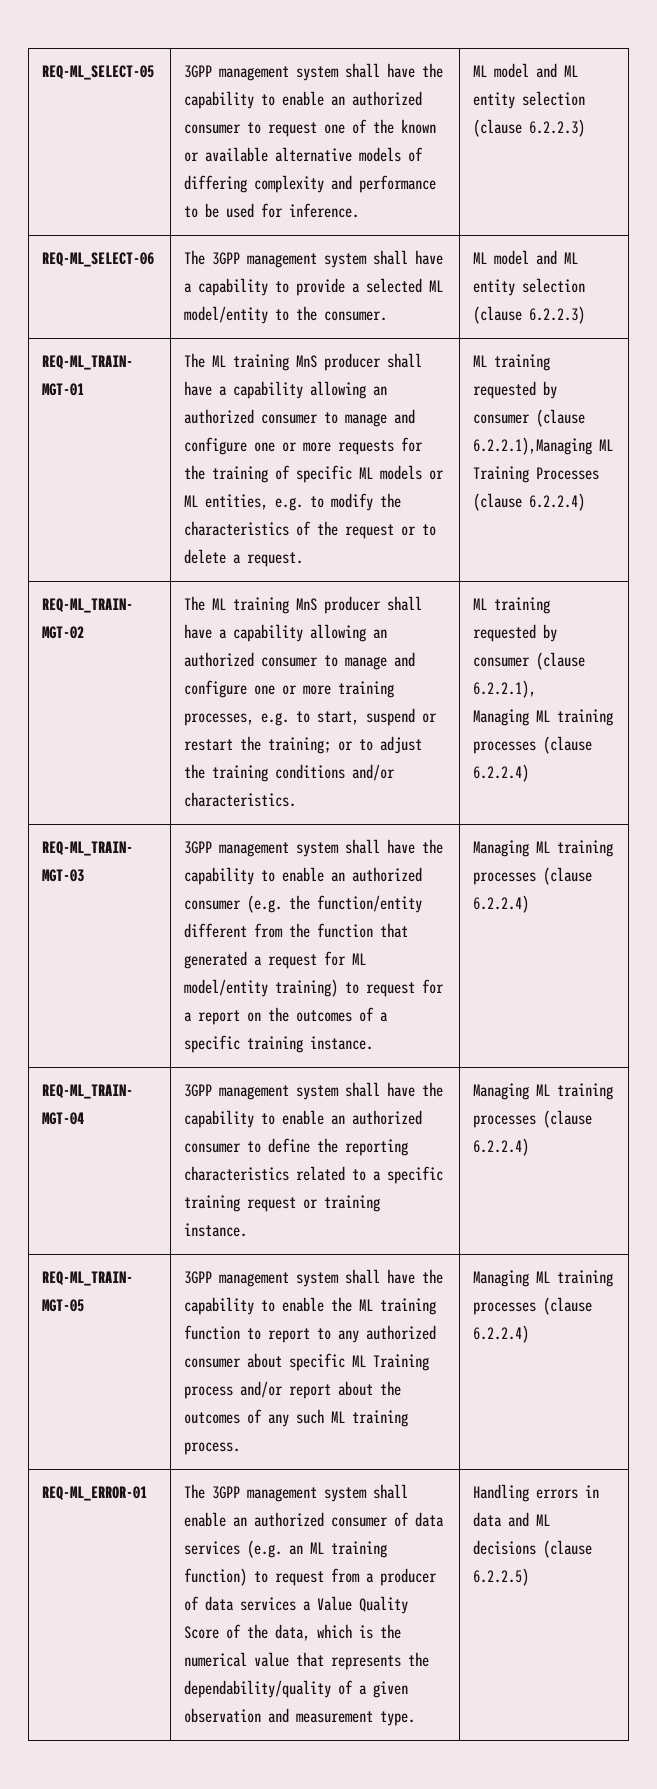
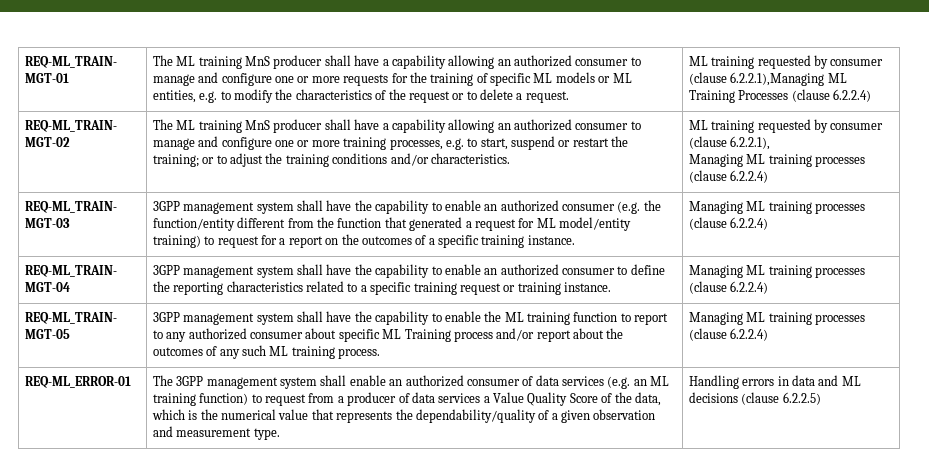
- REQ-ML_SELECT-05 | 3GPP management system shall have the capability to enable an authorized consumer to request one of the known or available alternative models of differing complexity and performance to be used for inference. | ML model and ML entity selection (clause 6.2.2.3)
- REQ-ML_SELECT-06 | The 3GPP management system shall have a capability to provide a selected ML model/entity to the consumer. | ML model and ML entity selection (clause 6.2.2.3)

